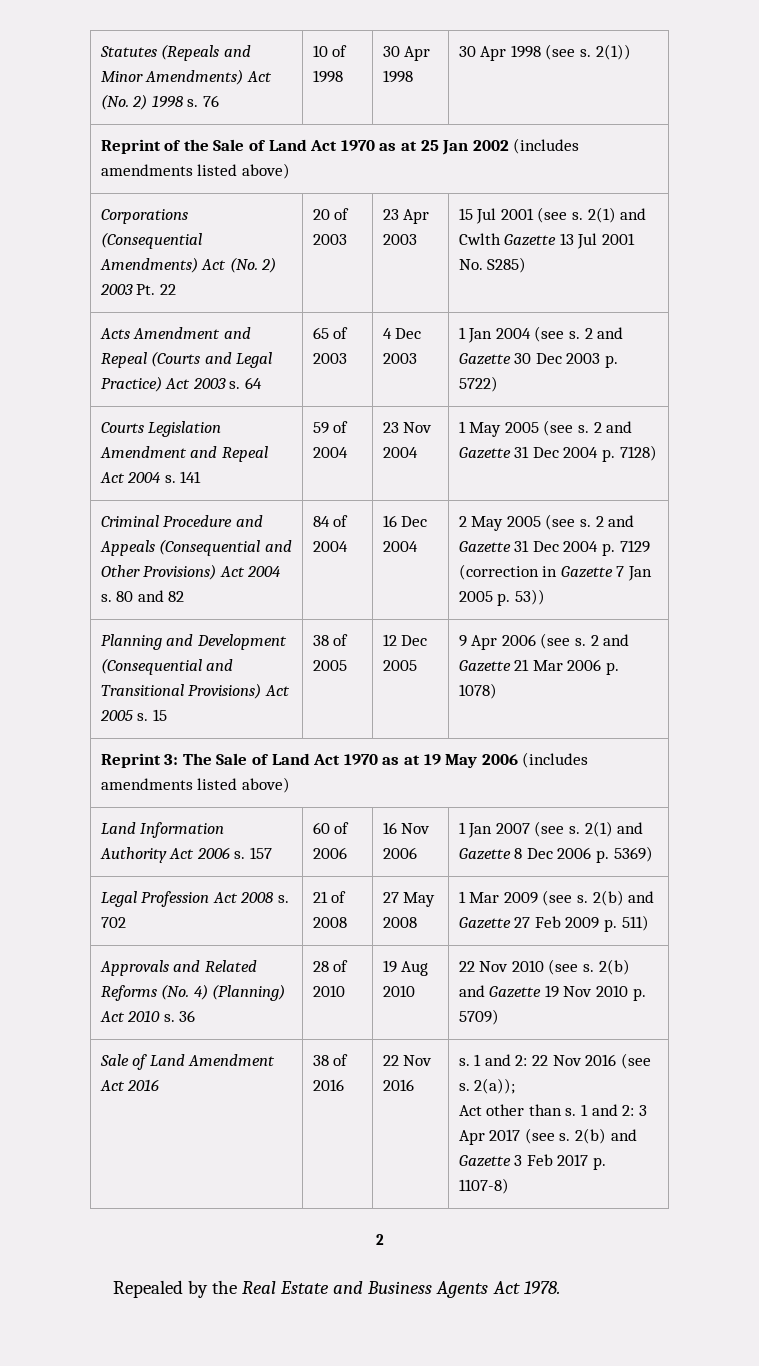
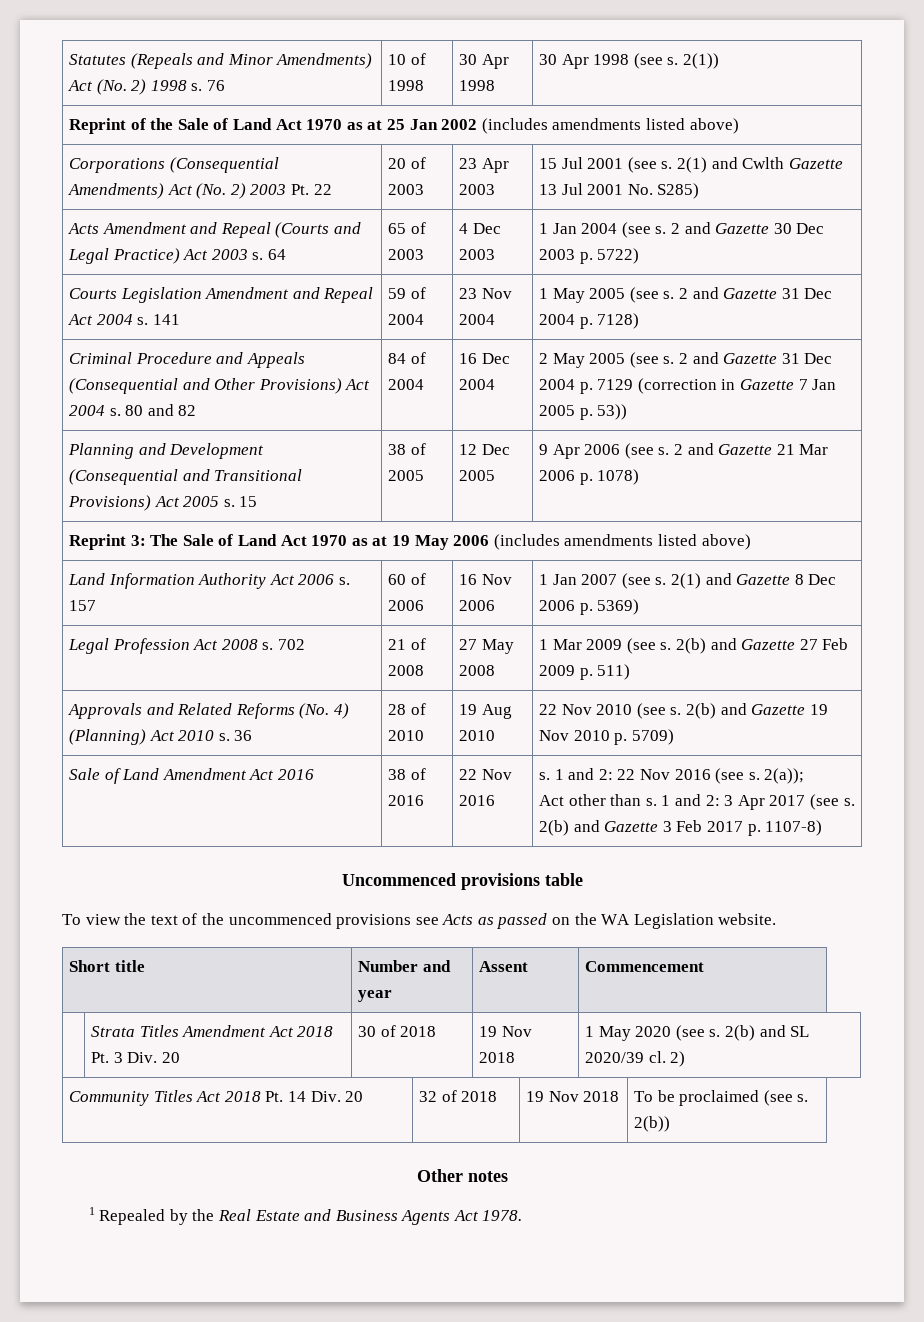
  2(b) and Gazette 3 Feb 2017 p. 1107-8)
- 2
- Repealed by the Real Estate and Business Agents Act 1978.
+ Uncommenced provisions table
+ To view the text of the uncommenced provisions see Acts as passed on the WA Legislation website.
+ Short title | Number and year | Assent | Commencement
+ | Strata Titles Amendment Act 2018 Pt. 3 Div. 20 | 30 of 2018 | 19 Nov 2018 | 1 May 2020 (see s. 2(b) and SL 2020/39 cl. 2)
+ Community Titles Act 2018 Pt. 14 Div. 20 | 32 of 2018 | 19 Nov 2018 | To be proclaimed (see s. 2(b))
+ Other notes
+ 1 Repealed by the Real Estate and Business Agents Act 1978.

